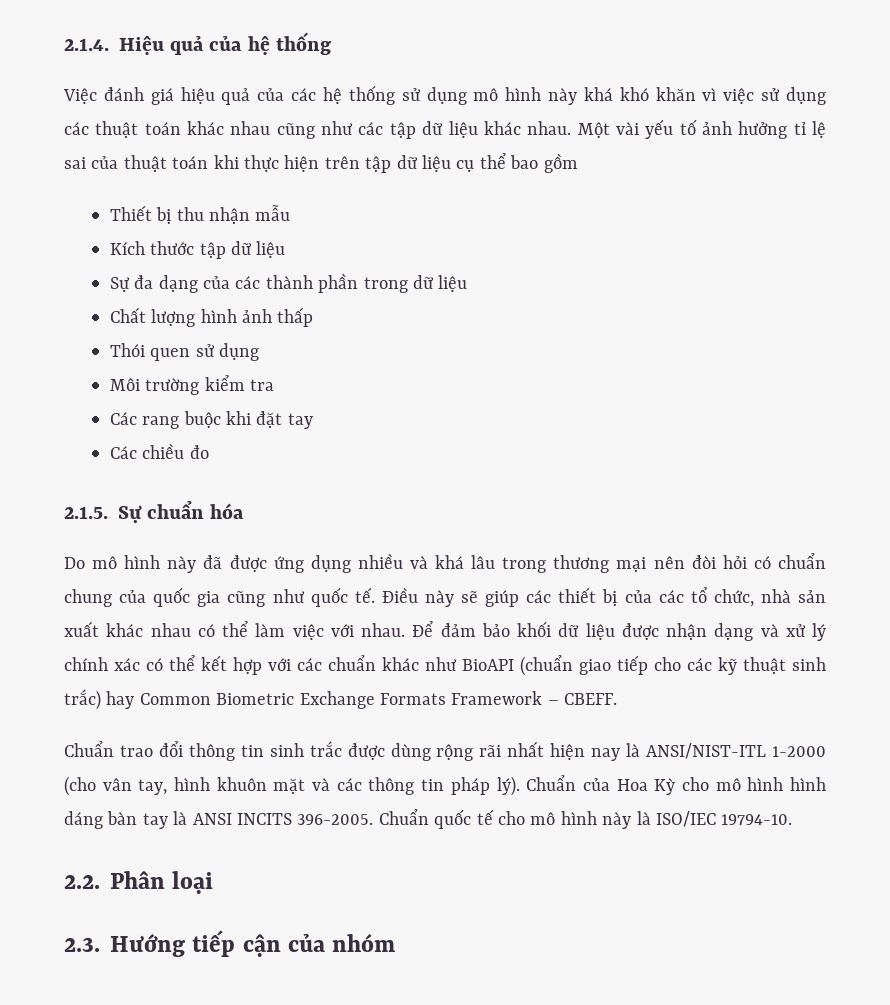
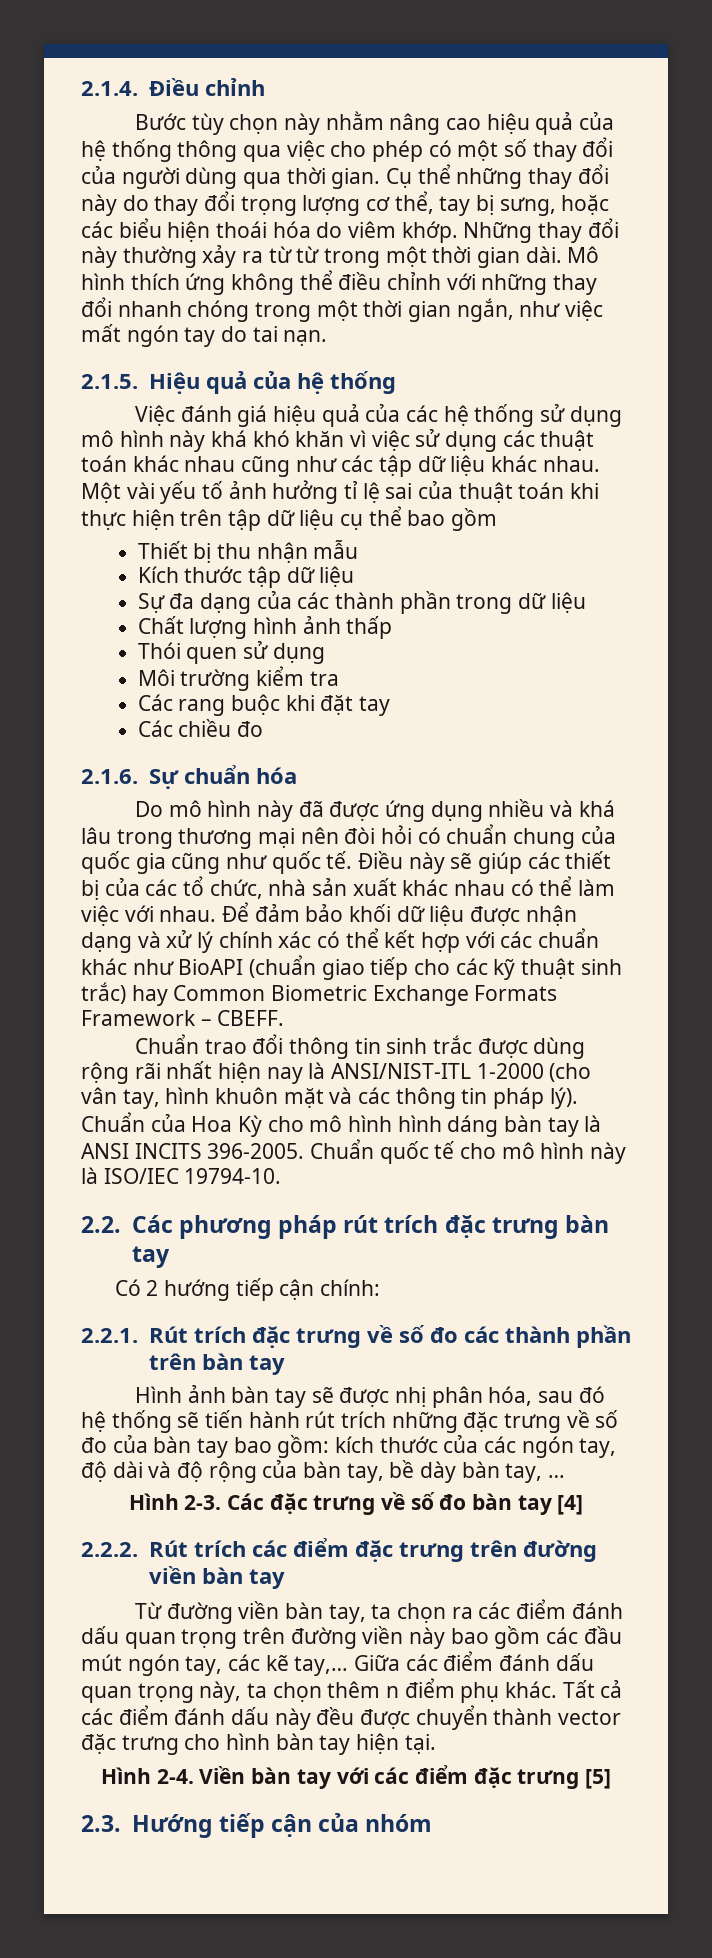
- 2.1.4. Hiệu quả của hệ thống
+ 2.1.4. Điều chỉnh
+ Bước tùy chọn này nhằm nâng cao hiệu quả của hệ thống thông qua việc cho phép có một số thay đổi của người dùng qua thời gian. Cụ thể những thay đổi này do thay đổi trọng lượng cơ thể, tay bị sưng, hoặc các biểu hiện thoái hóa do viêm khớp. Những thay đổi này thường xảy ra từ từ trong một thời gian dài. Mô hình thích ứng không thể điều chỉnh với những thay đổi nhanh chóng trong một thời gian ngắn, như việc mất ngón tay do tai nạn.
+ 2.1.5. Hiệu quả của hệ thống
- 2.1.5. Sự chuẩn hóa
+ 2.1.6. Sự chuẩn hóa
- 2.2. Phân loại
+ 2.2. Các phương pháp rút trích đặc trưng bàn tay
+ Có 2 hướng tiếp cận chính:
+ 2.2.1. Rút trích đặc trưng về số đo các thành phần trên bàn tay
+ Hình ảnh bàn tay sẽ được nhị phân hóa, sau đó hệ thống sẽ tiến hành rút trích những đặc trưng về số đo của bàn tay bao gồm: kích thước của các ngón tay, độ dài và độ rộng của bàn tay, bề dày bàn tay, …
+ Hình 2-3. Các đặc trưng về số đo bàn tay [4]
+ 2.2.2. Rút trích các điểm đặc trưng trên đường viền bàn tay
+ Từ đường viền bàn tay, ta chọn ra các điểm đánh dấu quan trọng trên đường viền này bao gồm các đầu mút ngón tay, các kẽ tay,… Giữa các điểm đánh dấu quan trọng này, ta chọn thêm n điểm phụ khác. Tất cả các điểm đánh dấu này đều được chuyển thành vector đặc trưng cho hình bàn tay hiện tại.
+ Hình 2-4. Viền bàn tay với các điểm đặc trưng [5]

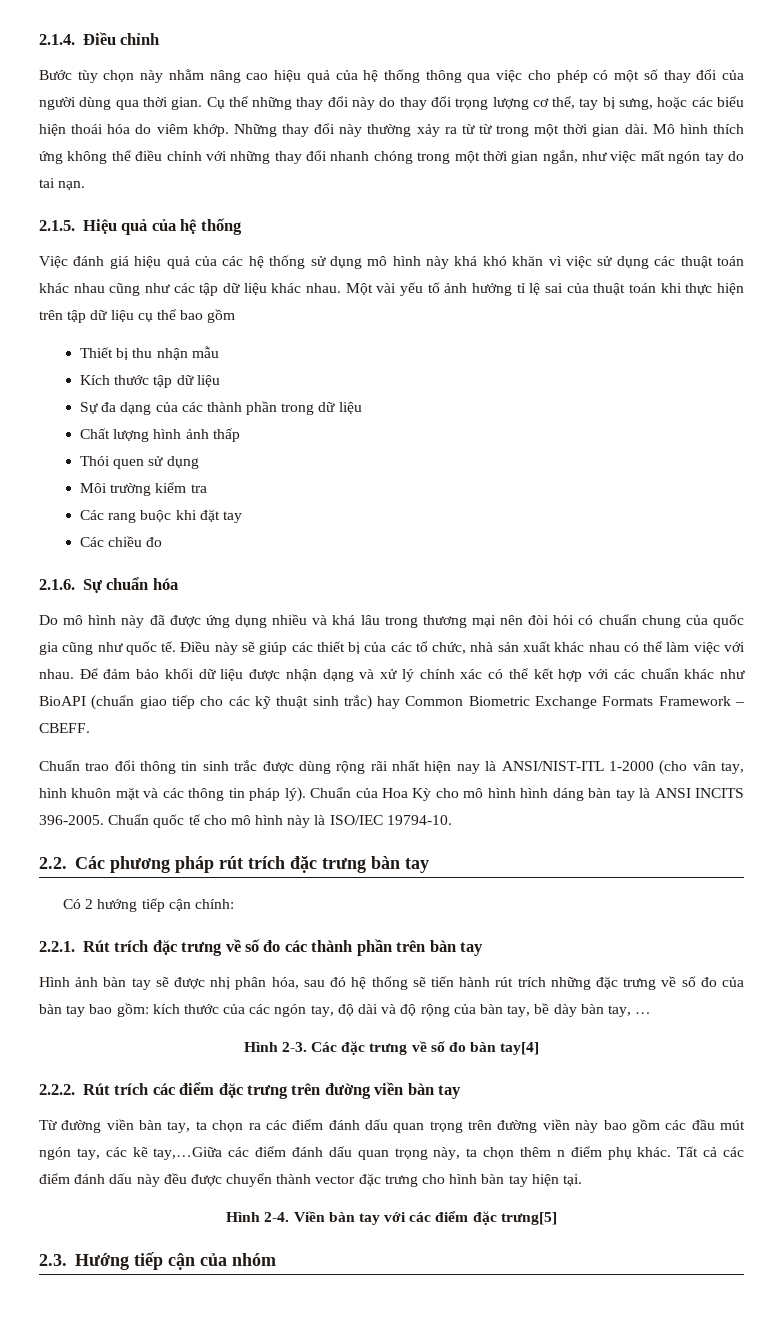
- Các đặc trưng về số đo bàn tay [4]
+ Các đặc trưng về số đo bàn tay[4]
- Từ đường viền bàn tay, ta chọn ra các điểm đánh dấu quan trọng trên đường viền này bao gồm các đầu mút ngón tay, các kẽ tay,… Giữa các điểm đánh dấu quan trọng này, ta chọn thêm n điểm phụ khác.
+ Từ đường viền bàn tay, ta chọn ra các điểm đánh dấu quan trọng trên đường viền này bao gồm các đầu mút ngón tay, các kẽ tay,…Giữa các điểm đánh dấu quan trọng này, ta chọn thêm n điểm phụ khác.
- Viền bàn tay với các điểm đặc trưng [5]
+ Viền bàn tay với các điểm đặc trưng[5]

